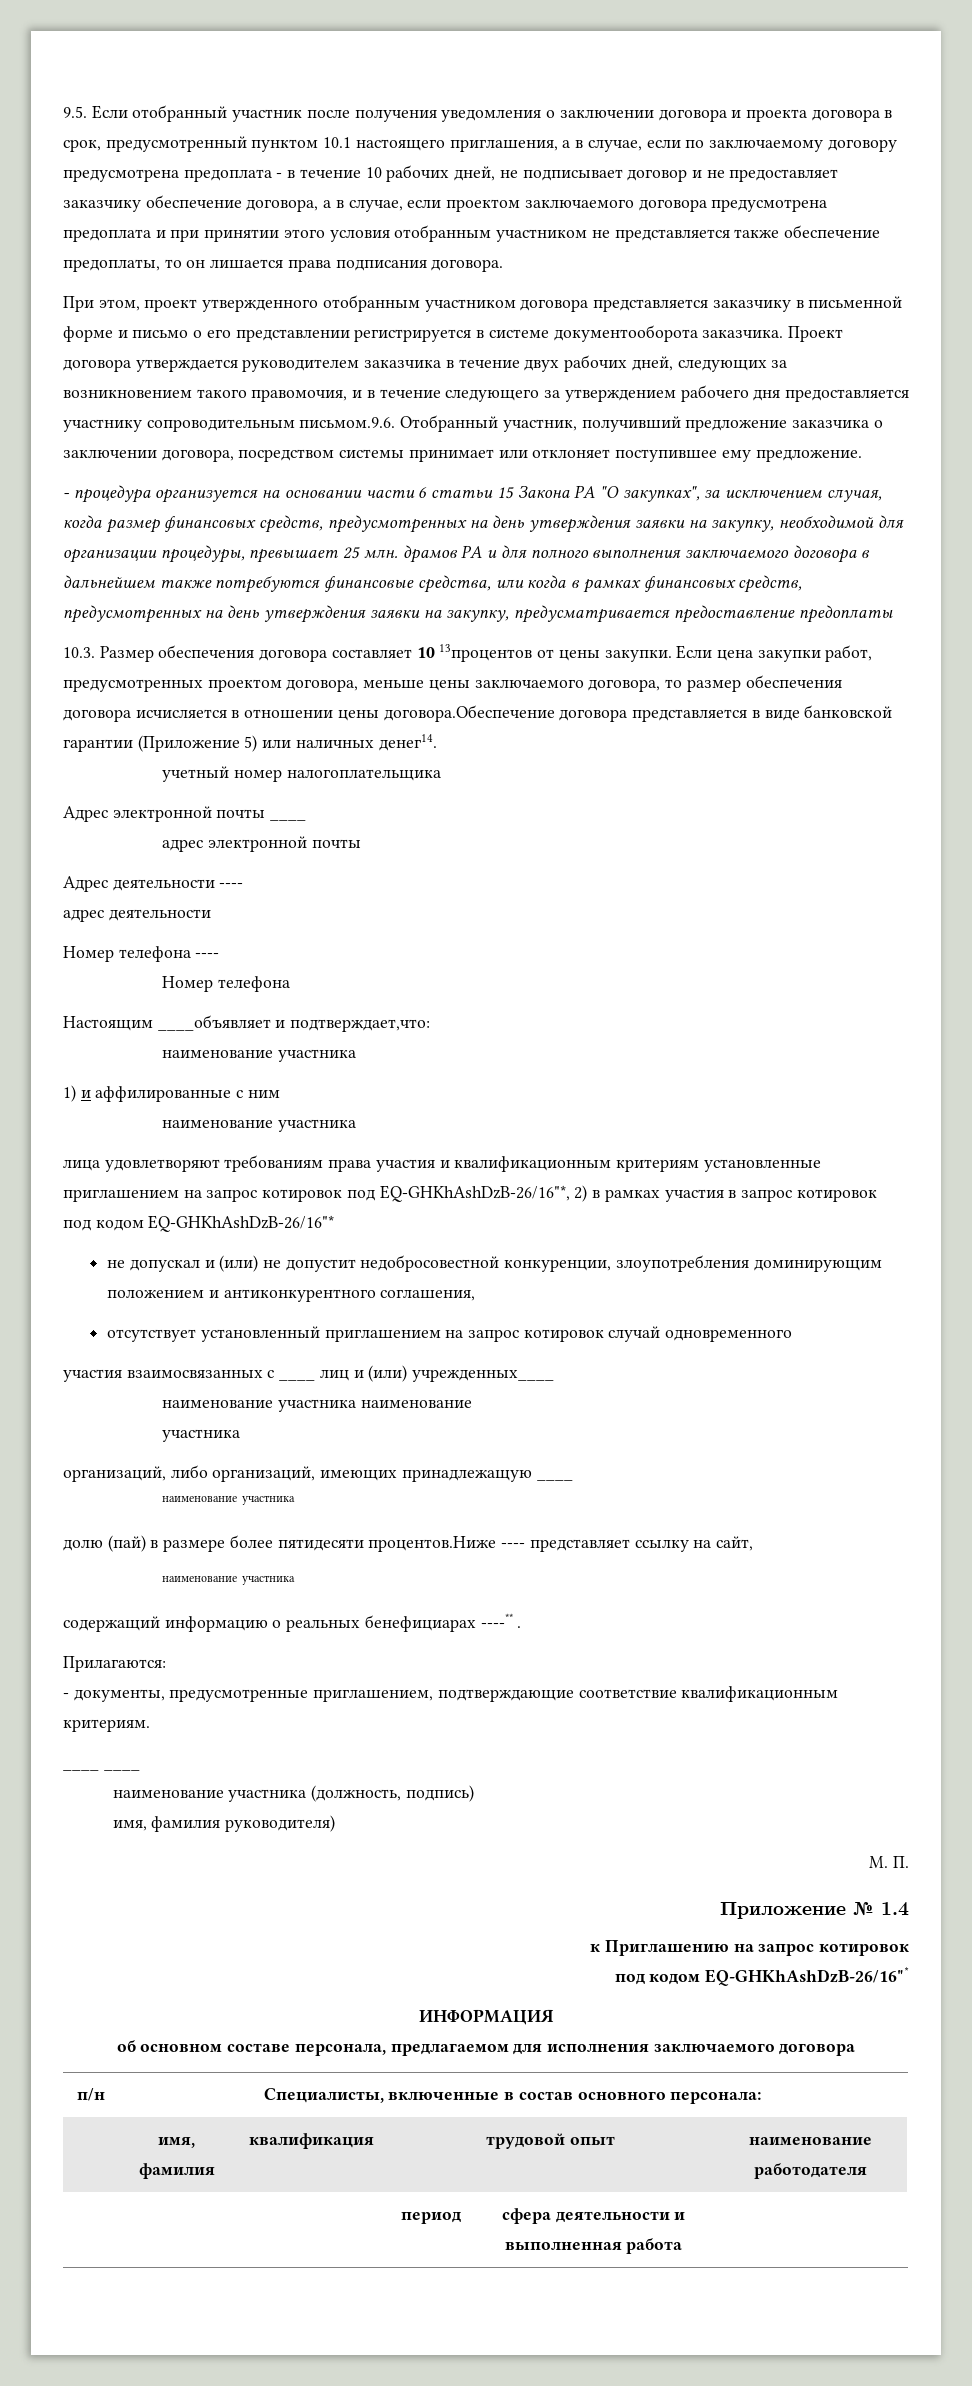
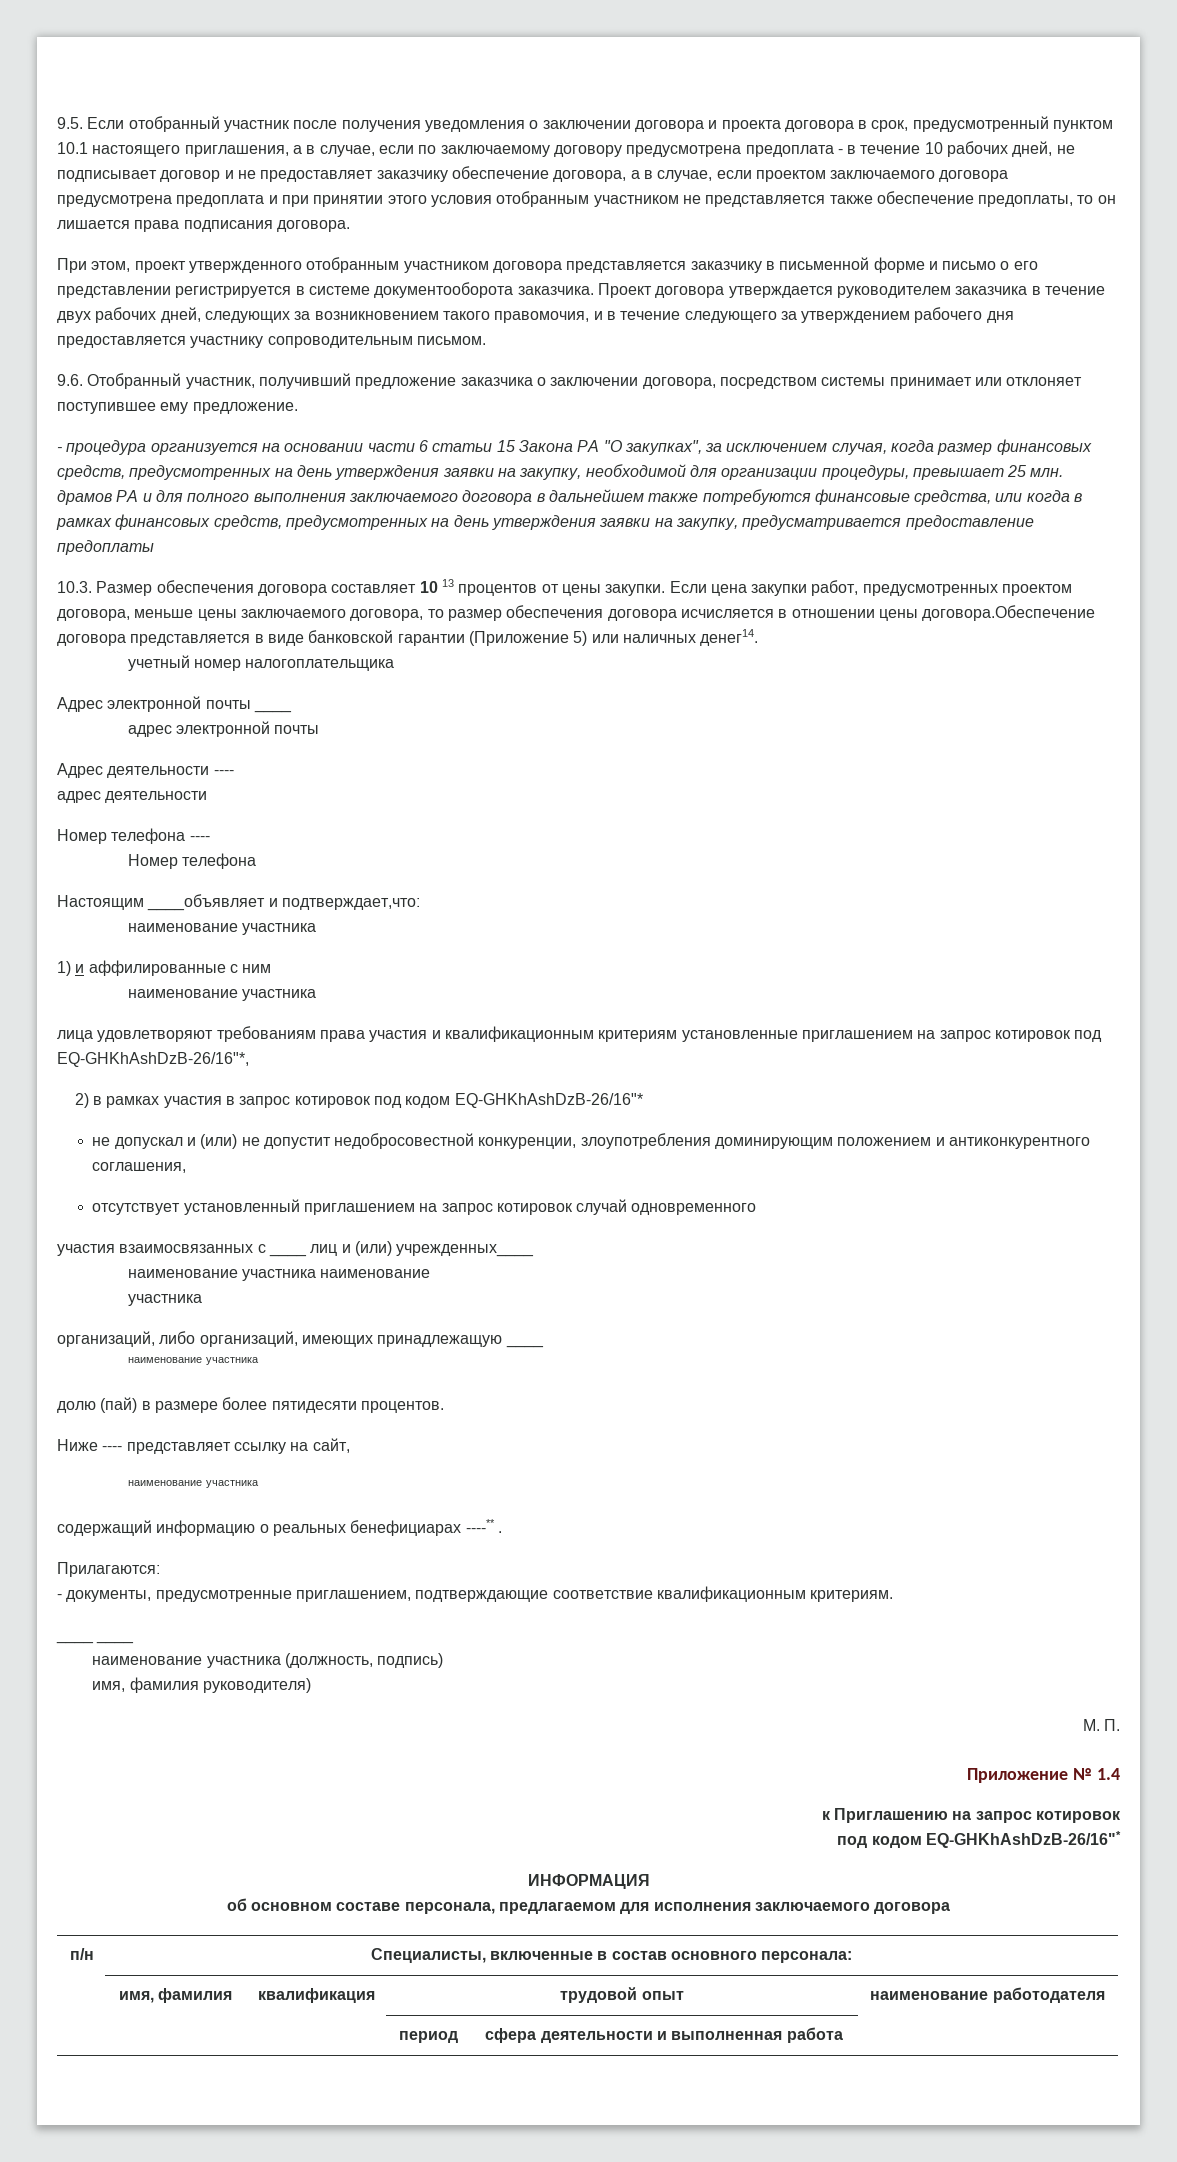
- Проект договора утверждается руководителем заказчика в течение двух рабочих дней, следующих за возникновением такого правомочия, и в течение следующего за утверждением рабочего дня предоставляется участнику сопроводительным письмом.9.6. Отобранный участник, получивший предложение заказчика о заключении договора, посредством системы принимает или отклоняет поступившее ему предложение.
+ Проект договора утверждается руководителем заказчика в течение двух рабочих дней, следующих за возникновением такого правомочия, и в течение следующего за утверждением рабочего дня предоставляется участнику сопроводительным письмом.
+ 9.6. Отобранный участник, получивший предложение заказчика о заключении договора, посредством системы принимает или отклоняет поступившее ему предложение.
- 10.3. Размер обеспечения договора составляет 10 13процентов от цены закупки.
+ 10.3. Размер обеспечения договора составляет 10 13 процентов от цены закупки.
- лица удовлетворяют требованиям права участия и квалификационным критериям установленные приглашением на запрос котировок под EQ-GHKhAshDzB-26/16"*, 2) в рамках участия в запрос котировок под кодом EQ-GHKhAshDzB-26/16"*
+ лица удовлетворяют требованиям права участия и квалификационным критериям установленные приглашением на запрос котировок под EQ-GHKhAshDzB-26/16"*,
+ 2) в рамках участия в запрос котировок под кодом EQ-GHKhAshDzB-26/16"*
- долю (пай) в размере более пятидесяти процентов.Ниже ---- представляет ссылку на сайт,
+ долю (пай) в размере более пятидесяти процентов.
+ Ниже ---- представляет ссылку на сайт,

